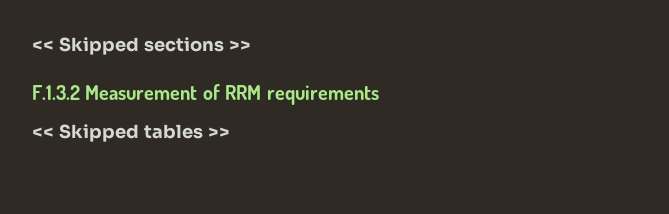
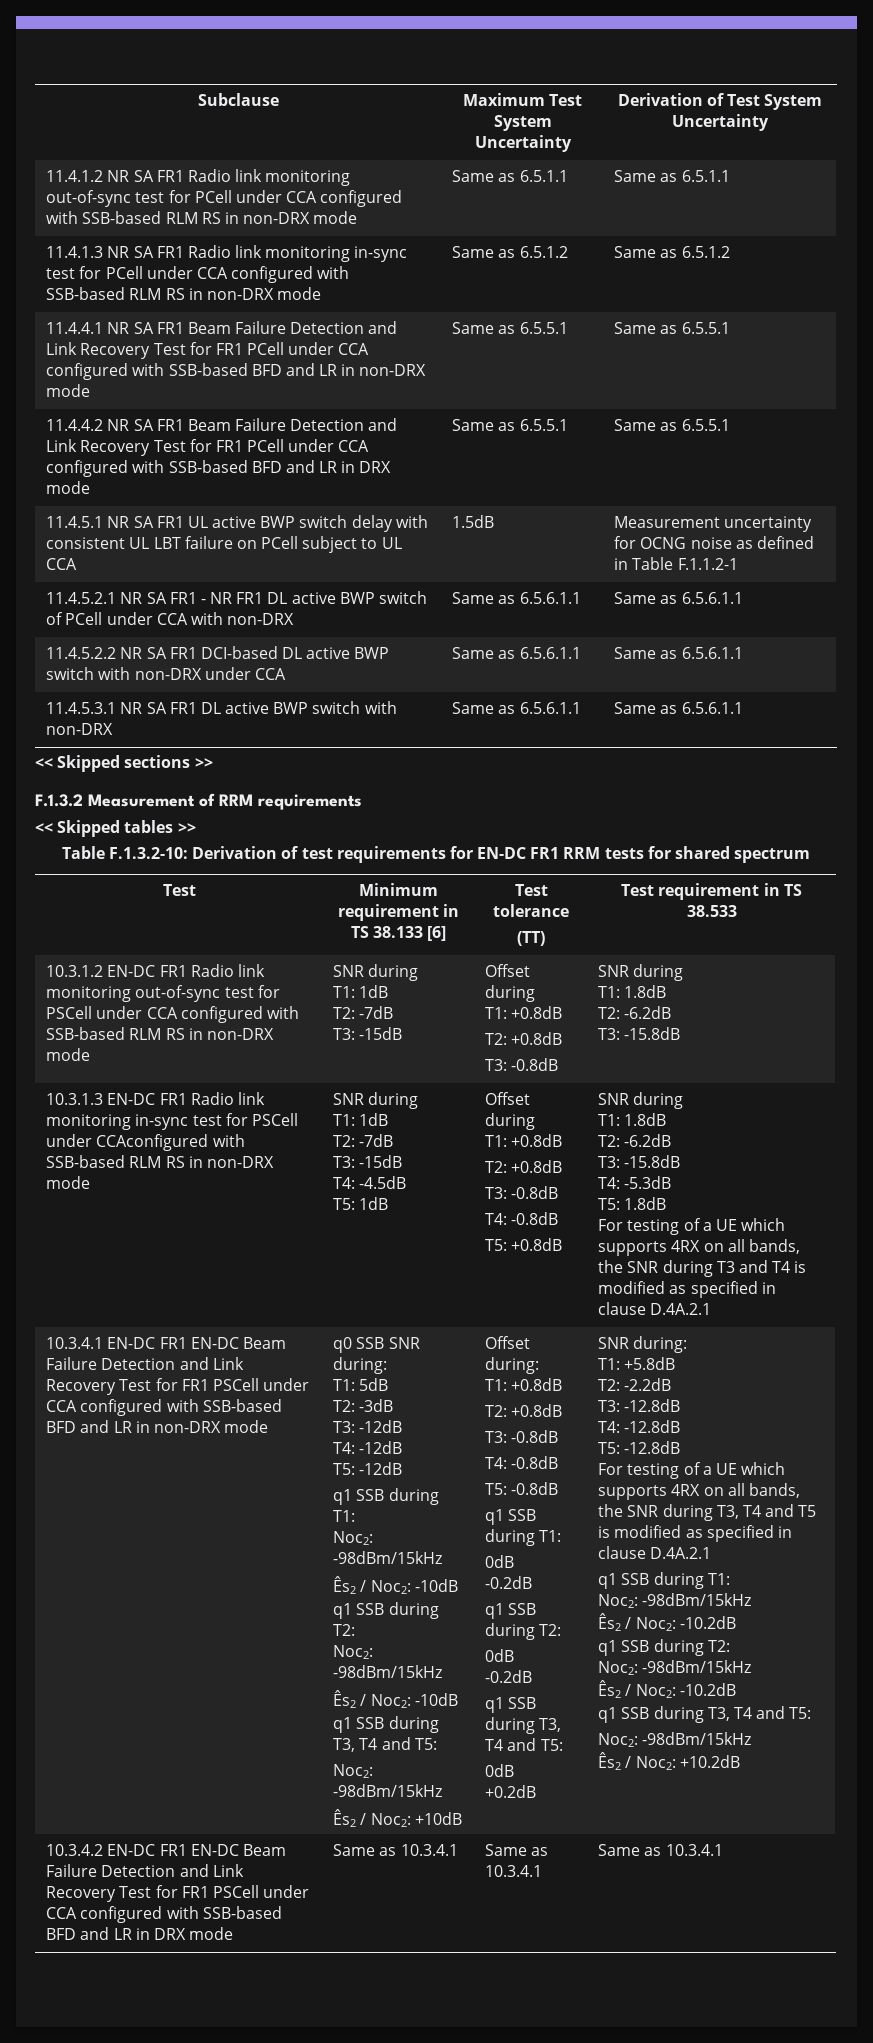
+ Subclause | Maximum Test System Uncertainty | Derivation of Test System Uncertainty
+ 11.4.1.2 NR SA FR1 Radio link monitoring out-of-sync test for PCell under CCA configured with SSB-based RLM RS in non-DRX mode | Same as 6.5.1.1 | Same as 6.5.1.1
+ 11.4.1.3 NR SA FR1 Radio link monitoring in-sync test for PCell under CCA configured with SSB-based RLM RS in non-DRX mode | Same as 6.5.1.2 | Same as 6.5.1.2
+ 11.4.4.1 NR SA FR1 Beam Failure Detection and Link Recovery Test for FR1 PCell under CCA configured with SSB-based BFD and LR in non-DRX mode | Same as 6.5.5.1 | Same as 6.5.5.1
+ 11.4.4.2 NR SA FR1 Beam Failure Detection and Link Recovery Test for FR1 PCell under CCA configured with SSB-based BFD and LR in DRX mode | Same as 6.5.5.1 | Same as 6.5.5.1
+ 11.4.5.1 NR SA FR1 UL active BWP switch delay with consistent UL LBT failure on PCell subject to UL CCA | 1.5dB | Measurement uncertainty for OCNG noise as defined in Table F.1.1.2-1
+ 11.4.5.2.1 NR SA FR1 - NR FR1 DL active BWP switch of PCell under CCA with non-DRX | Same as 6.5.6.1.1 | Same as 6.5.6.1.1
+ 11.4.5.2.2 NR SA FR1 DCI-based DL active BWP switch with non-DRX under CCA | Same as 6.5.6.1.1 | Same as 6.5.6.1.1
+ 11.4.5.3.1 NR SA FR1 DL active BWP switch with non-DRX | Same as 6.5.6.1.1 | Same as 6.5.6.1.1
+ Table F.1.3.2-10: Derivation of test requirements for EN-DC FR1 RRM tests for shared spectrum
+ Test | Minimum requirement in TS 38.133 [6] | Test tolerance
+ (TT) | Test requirement in TS 38.533
+ 10.3.1.2 EN-DC FR1 Radio link monitoring out-of-sync test for PSCell under CCA configured with SSB-based RLM RS in non-DRX mode | SNR during
+ T1: 1dB
+ T2: -7dB
+ T3: -15dB | Offset during
+ T1: +0.8dB
+ T2: +0.8dB
+ T3: -0.8dB | SNR during
+ T1: 1.8dB
+ T2: -6.2dB
+ T3: -15.8dB
+ 10.3.1.3 EN-DC FR1 Radio link monitoring in-sync test for PSCell under CCAconfigured with SSB-based RLM RS in non-DRX mode | SNR during
+ T1: 1dB
+ T2: -7dB
+ T3: -15dB
+ T4: -4.5dB
+ T5: 1dB | Offset during
+ T1: +0.8dB
+ T2: +0.8dB
+ T3: -0.8dB
+ T4: -0.8dB
+ T5: +0.8dB | SNR during
+ T1: 1.8dB
+ T2: -6.2dB
+ T3: -15.8dB
+ T4: -5.3dB
+ T5: 1.8dB
+ For testing of a UE which supports 4RX on all bands, the SNR during T3 and T4 is modified as specified in clause D.4A.2.1
+ 10.3.4.1 EN-DC FR1 EN-DC Beam Failure Detection and Link Recovery Test for FR1 PSCell under CCA configured with SSB-based BFD and LR in non-DRX mode | q0 SSB SNR during:
+ T1: 5dB
+ T2: -3dB
+ T3: -12dB
+ T4: -12dB
+ T5: -12dB
+ q1 SSB during T1:
+ Noc2: -98dBm/15kHz
+ Ês2 / Noc2: -10dB
+ q1 SSB during T2:
+ Noc2: -98dBm/15kHz
+ Ês2 / Noc2: -10dB
+ q1 SSB during T3, T4 and T5:
+ Noc2: -98dBm/15kHz
+ Ês2 / Noc2: +10dB | Offset during:
+ T1: +0.8dB
+ T2: +0.8dB
+ T3: -0.8dB
+ T4: -0.8dB
+ T5: -0.8dB
+ q1 SSB during T1:
+ 0dB
+ -0.2dB
+ q1 SSB during T2:
+ 0dB
+ -0.2dB
+ q1 SSB during T3, T4 and T5:
+ 0dB
+ +0.2dB | SNR during:
+ T1: +5.8dB
+ T2: -2.2dB
+ T3: -12.8dB
+ T4: -12.8dB
+ T5: -12.8dB
+ For testing of a UE which supports 4RX on all bands, the SNR during T3, T4 and T5 is modified as specified in clause D.4A.2.1
+ q1 SSB during T1:
+ Noc2: -98dBm/15kHz
+ Ês2 / Noc2: -10.2dB
+ q1 SSB during T2:
+ Noc2: -98dBm/15kHz
+ Ês2 / Noc2: -10.2dB
+ q1 SSB during T3, T4 and T5:
+ Noc2: -98dBm/15kHz
+ Ês2 / Noc2: +10.2dB
+ 10.3.4.2 EN-DC FR1 EN-DC Beam Failure Detection and Link Recovery Test for FR1 PSCell under CCA configured with SSB-based BFD and LR in DRX mode | Same as 10.3.4.1 | Same as 10.3.4.1 | Same as 10.3.4.1

